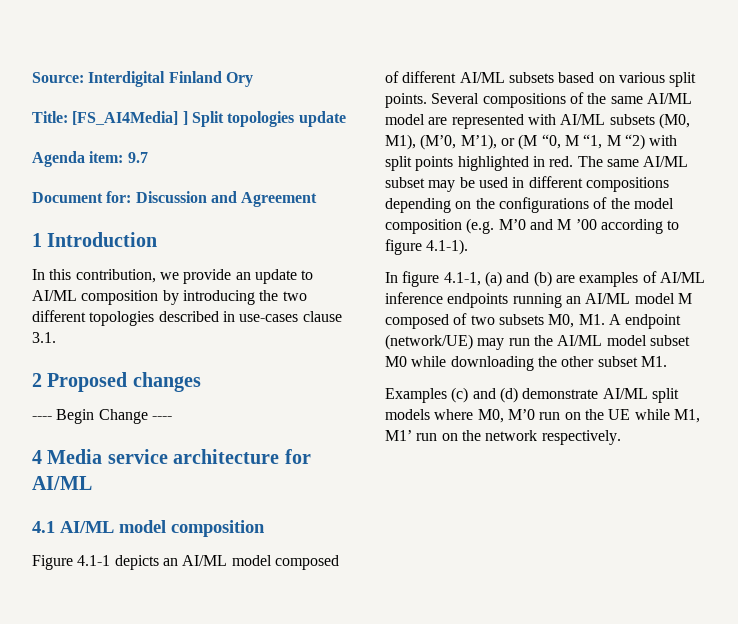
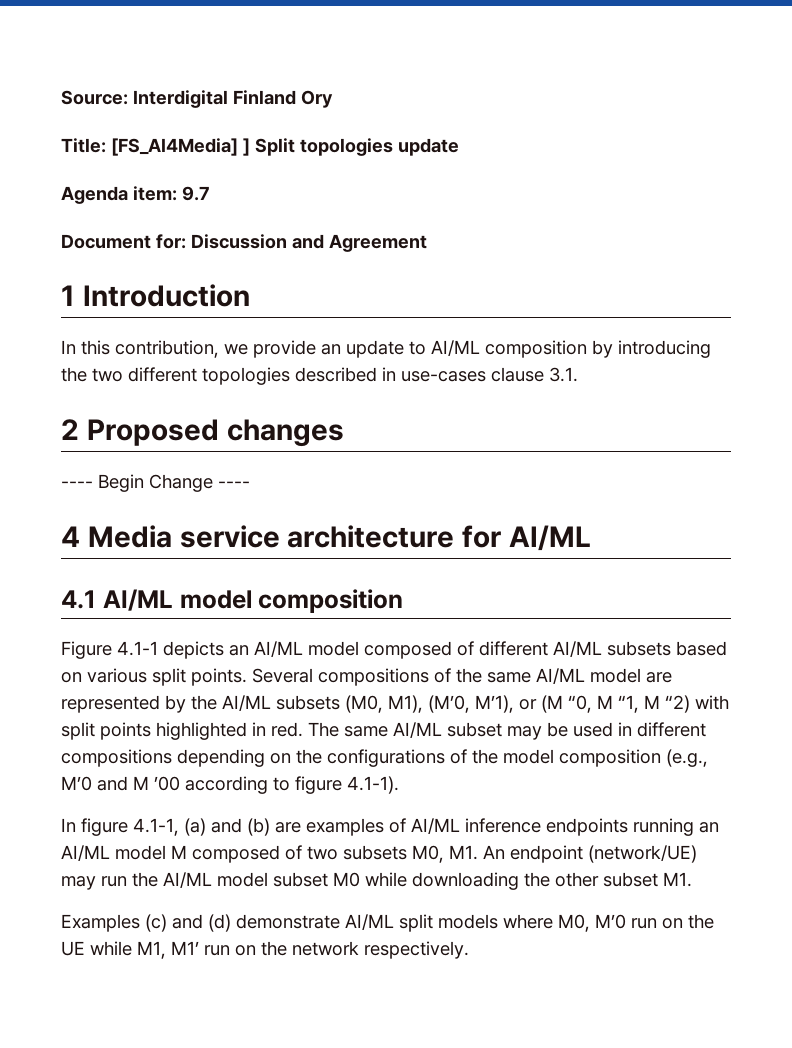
- Several compositions of the same AI/ML model are represented with AI/ML subsets (M0, M1), (M’0, M’1), or (M “0, M “1, M “2) with split points highlighted in red.
+ Several compositions of the same AI/ML model are represented by the AI/ML subsets (M0, M1), (M’0, M’1), or (M “0, M “1, M “2) with split points highlighted in red.
- The same AI/ML subset may be used in different compositions depending on the configurations of the model composition (e.g. M’0 and M ’00 according to figure 4.1-1).
+ The same AI/ML subset may be used in different compositions depending on the configurations of the model composition (e.g., M’0 and M ’00 according to figure 4.1-1).
- In figure 4.1-1, (a) and (b) are examples of AI/ML inference endpoints running an AI/ML model M composed of two subsets M0, M1. A endpoint (network/UE) may run the AI/ML model subset M0 while downloading the other subset M1.
+ In figure 4.1-1, (a) and (b) are examples of AI/ML inference endpoints running an AI/ML model M composed of two subsets M0, M1. An endpoint (network/UE) may run the AI/ML model subset M0 while downloading the other subset M1.

